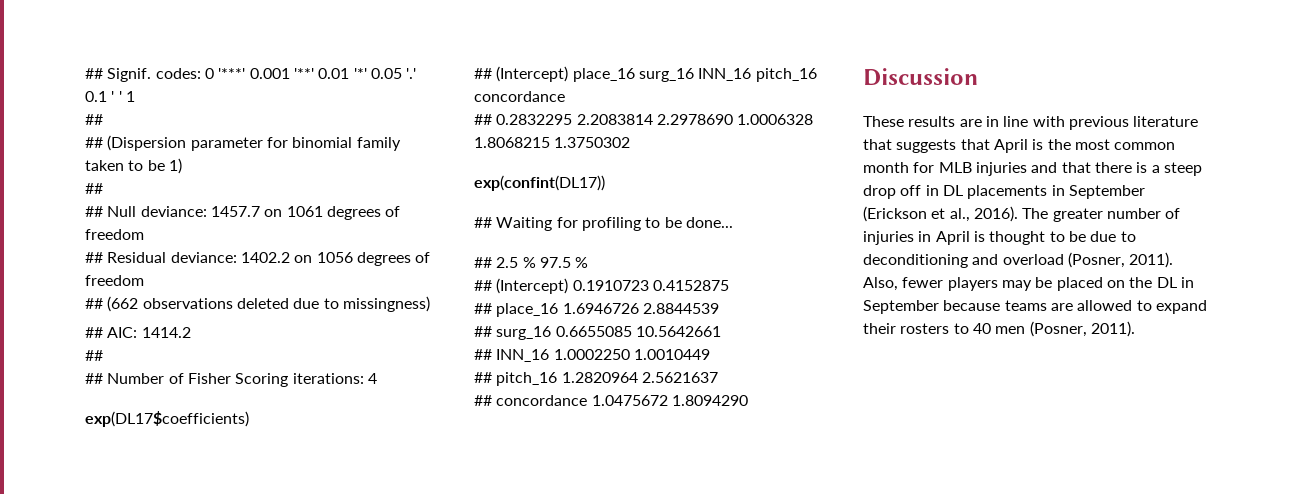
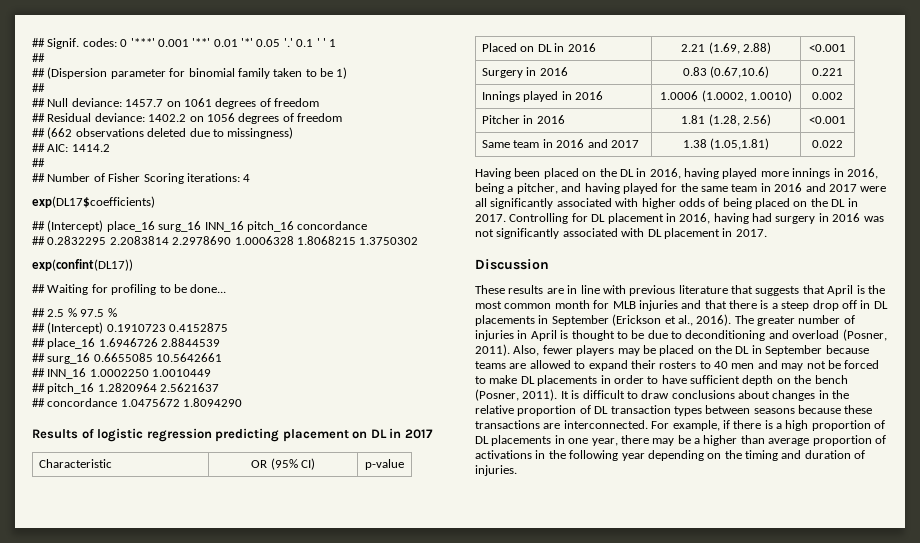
+ Results of logistic regression predicting placement on DL in 2017
+ Characteristic | OR (95% CI) | p-value
+ Placed on DL in 2016 | 2.21 (1.69, 2.88) | <0.001
+ Surgery in 2016 | 0.83 (0.67,10.6) | 0.221
+ Innings played in 2016 | 1.0006 (1.0002, 1.0010) | 0.002
+ Pitcher in 2016 | 1.81 (1.28, 2.56) | <0.001
+ Same team in 2016 and 2017 | 1.38 (1.05,1.81) | 0.022
+ Having been placed on the DL in 2016, having played more innings in 2016, being a pitcher, and having played for the same team in 2016 and 2017 were all significantly associated with higher odds of being placed on the DL in 2017. Controlling for DL placement in 2016, having had surgery in 2016 was not significantly associated with DL placement in 2017.
- Also, fewer players may be placed on the DL in September because teams are allowed to expand their rosters to 40 men (Posner, 2011).
+ Also, fewer players may be placed on the DL in September because teams are allowed to expand their rosters to 40 men and may not be forced to make DL placements in order to have sufficient depth on the bench (Posner, 2011). It is difficult to draw conclusions about changes in the relative proportion of DL transaction types between seasons because these transactions are interconnected. For example, if there is a high proportion of DL placements in one year, there may be a higher than average proportion of activations in the following year depending on the timing and duration of injuries.

